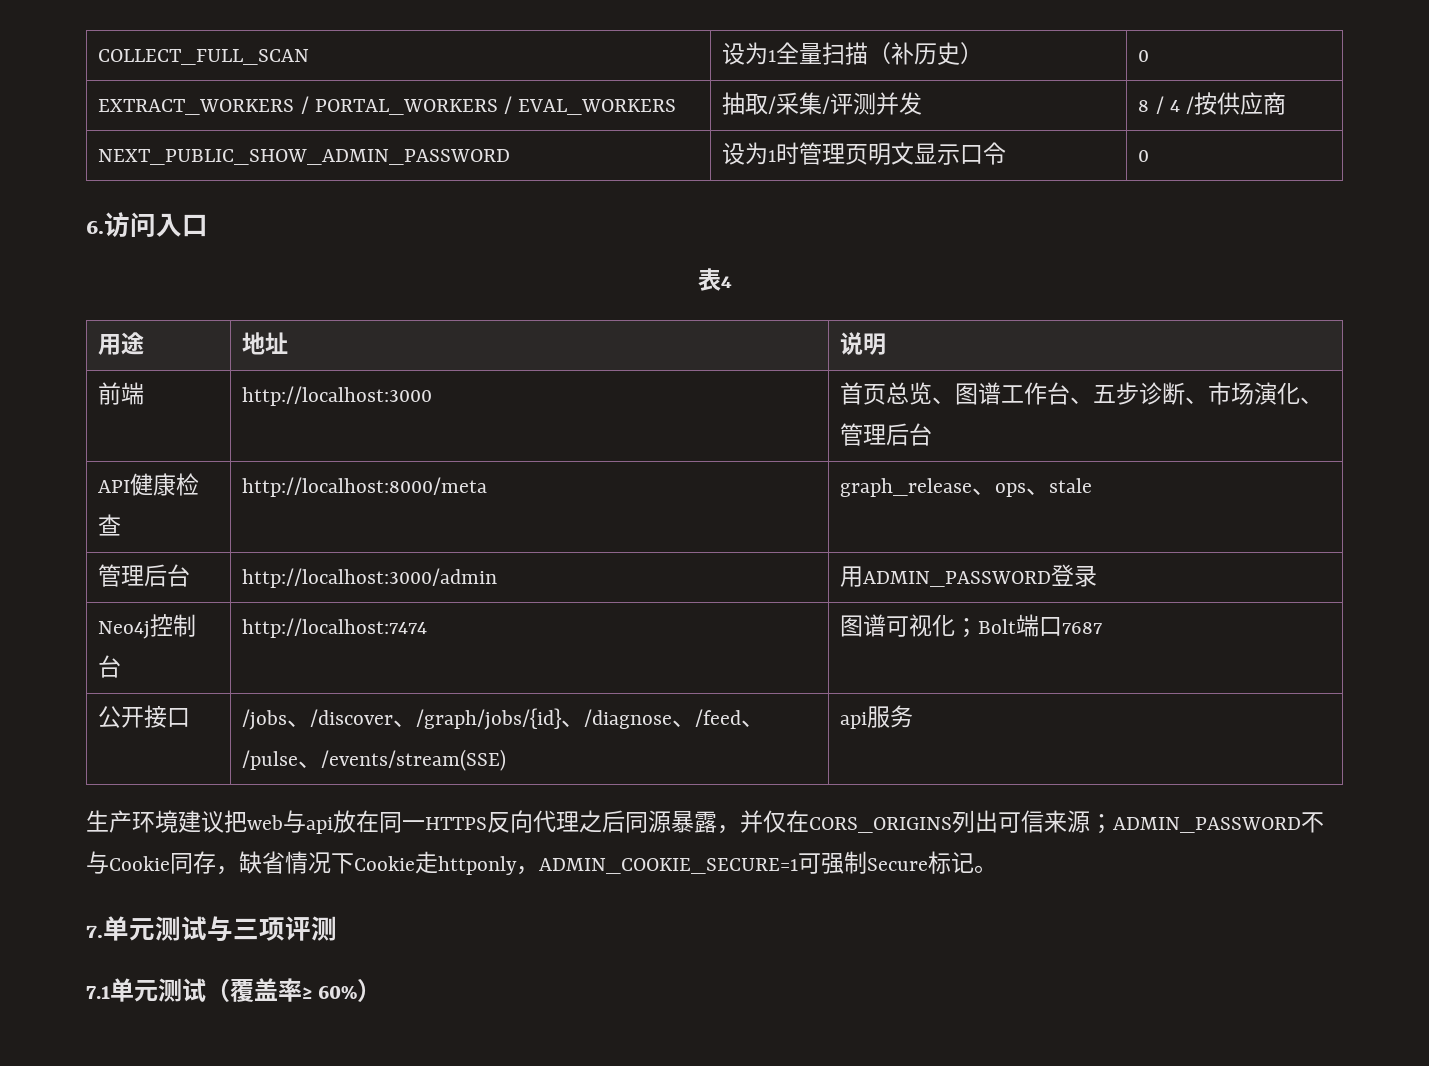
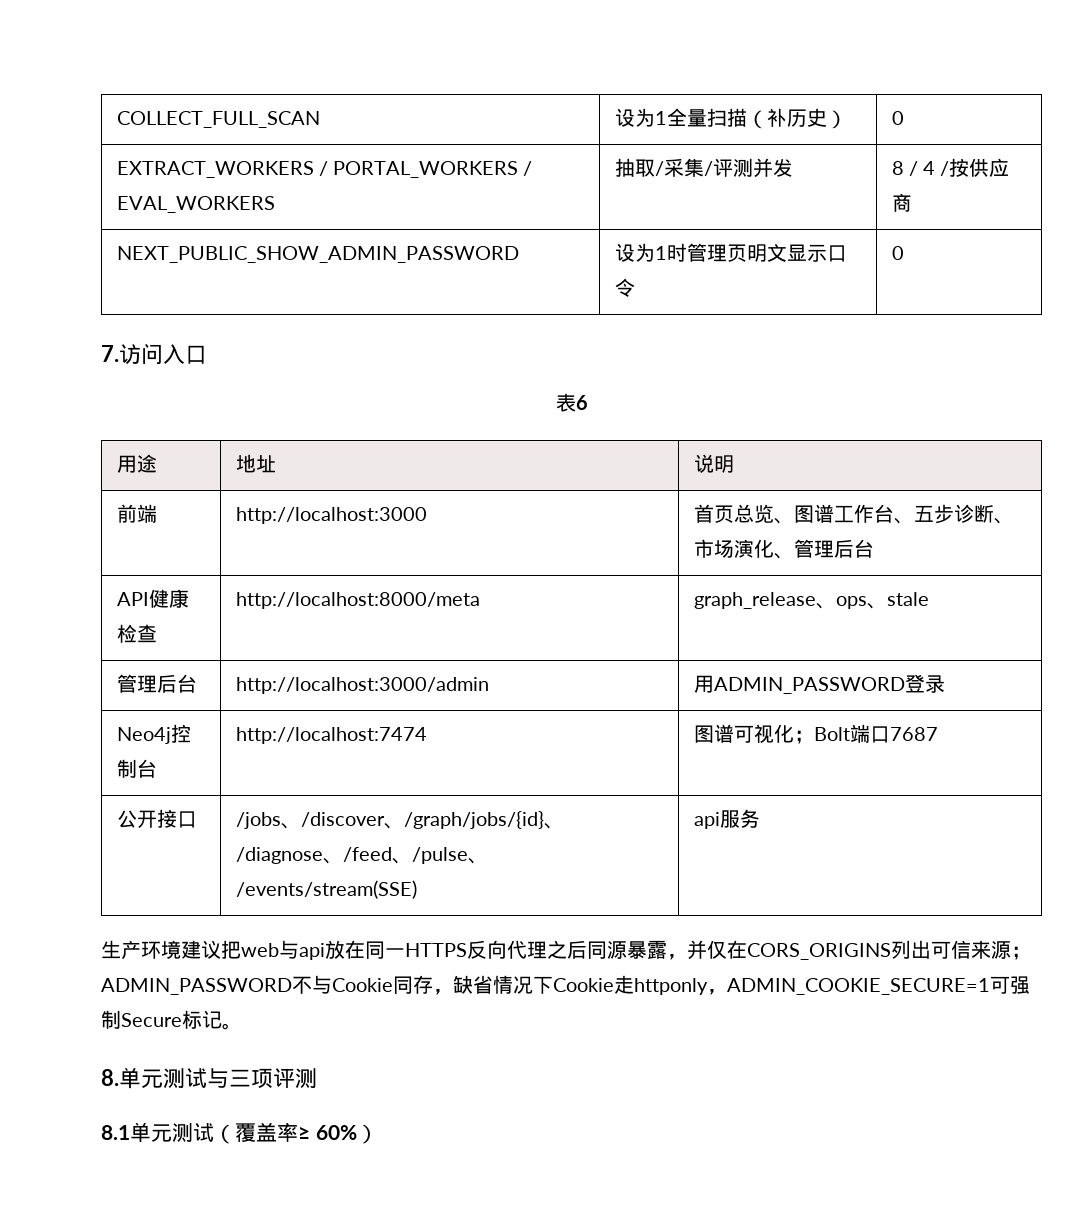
- 6.访问入口
+ 7.访问入口
- 表4
+ 表6
- 7.单元测试与三项评测
+ 8.单元测试与三项评测
- 7.1单元测试（覆盖率≥ 60%）
+ 8.1单元测试（覆盖率≥ 60%）

